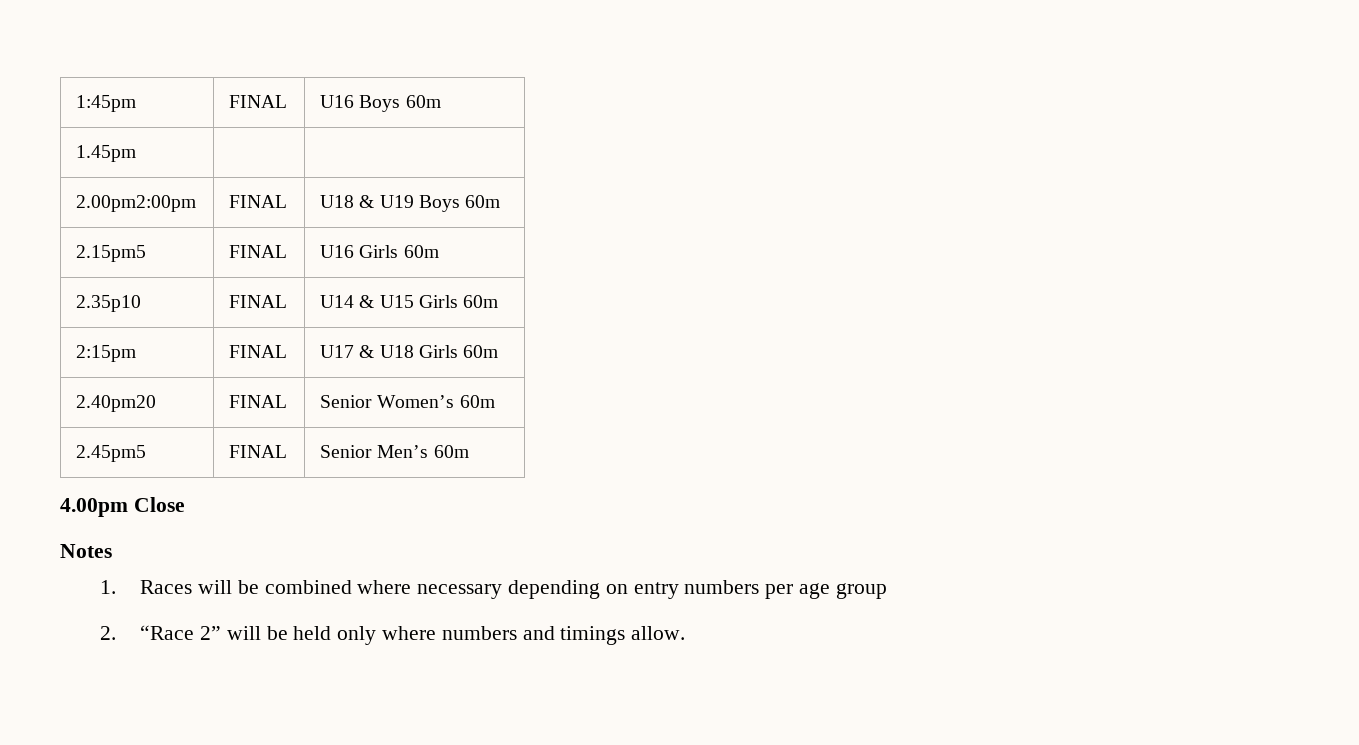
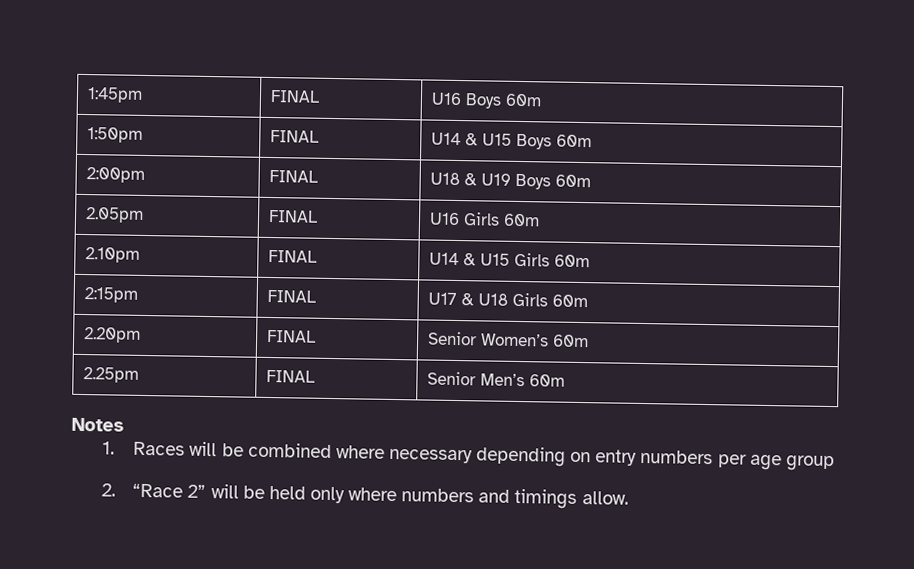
- 1.45pm | |
- 2.00pm2:00pm | FINAL | U18 & U19 Boys 60m
+ 1:50pm | FINAL | U14 & U15 Boys 60m
+ 2:00pm | FINAL | U18 & U19 Boys 60m
- 2.15pm5 | FINAL | U16 Girls 60m
+ 2.05pm | FINAL | U16 Girls 60m
- 2.35p10 | FINAL | U14 & U15 Girls 60m
+ 2.10pm | FINAL | U14 & U15 Girls 60m
- 2.40pm20 | FINAL | Senior Women’s 60m
+ 2.20pm | FINAL | Senior Women’s 60m
- 2.45pm5 | FINAL | Senior Men’s 60m
+ 2.25pm | FINAL | Senior Men’s 60m
- 4.00pm Close

